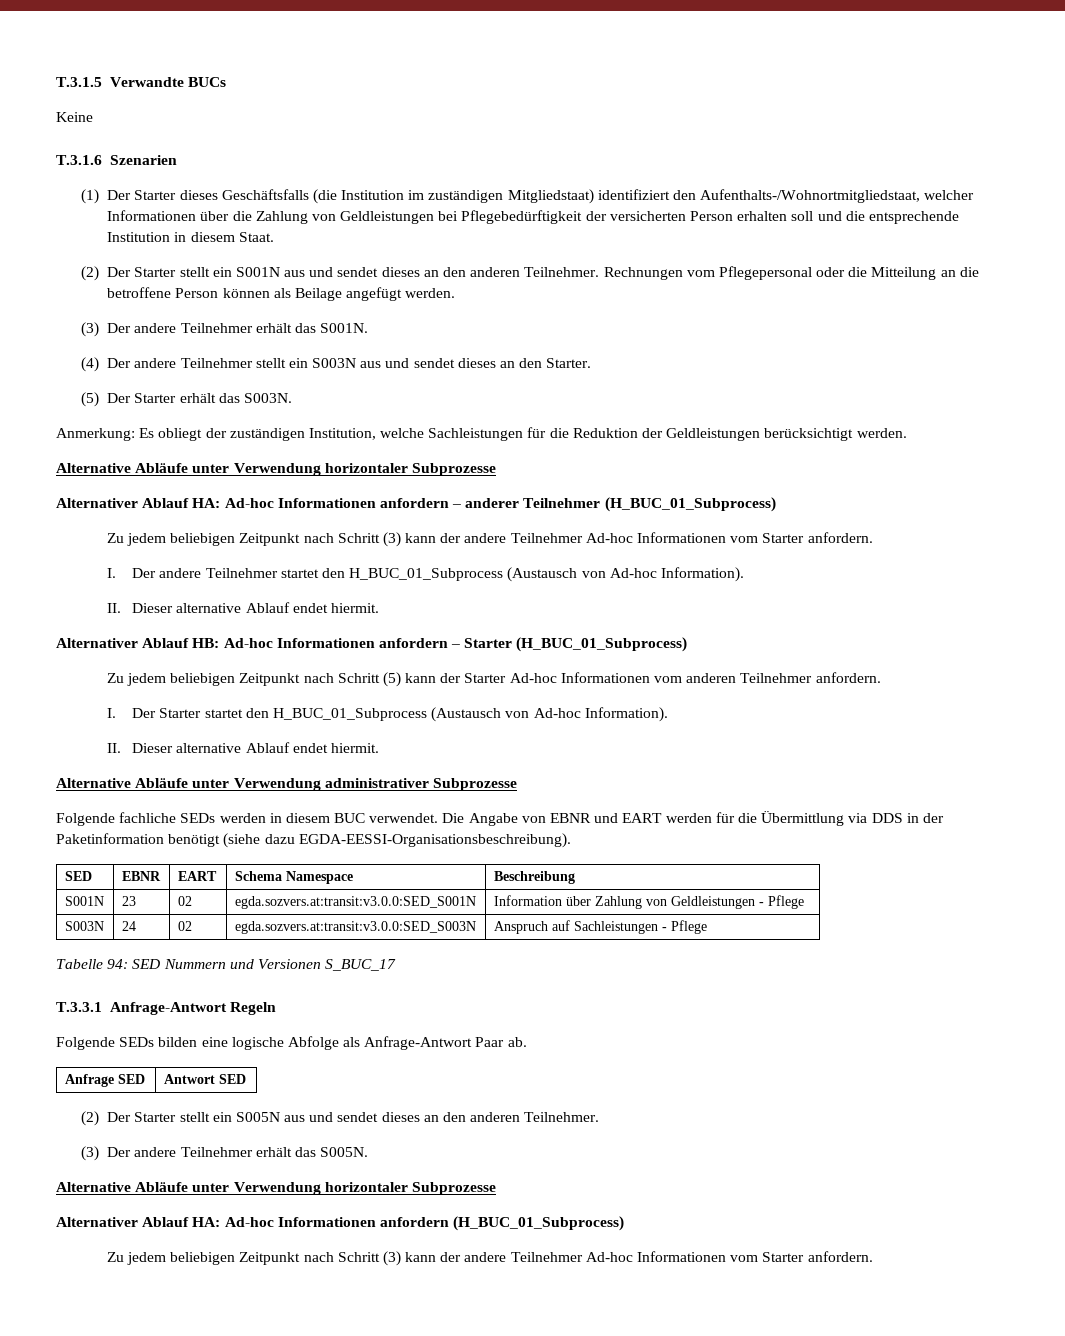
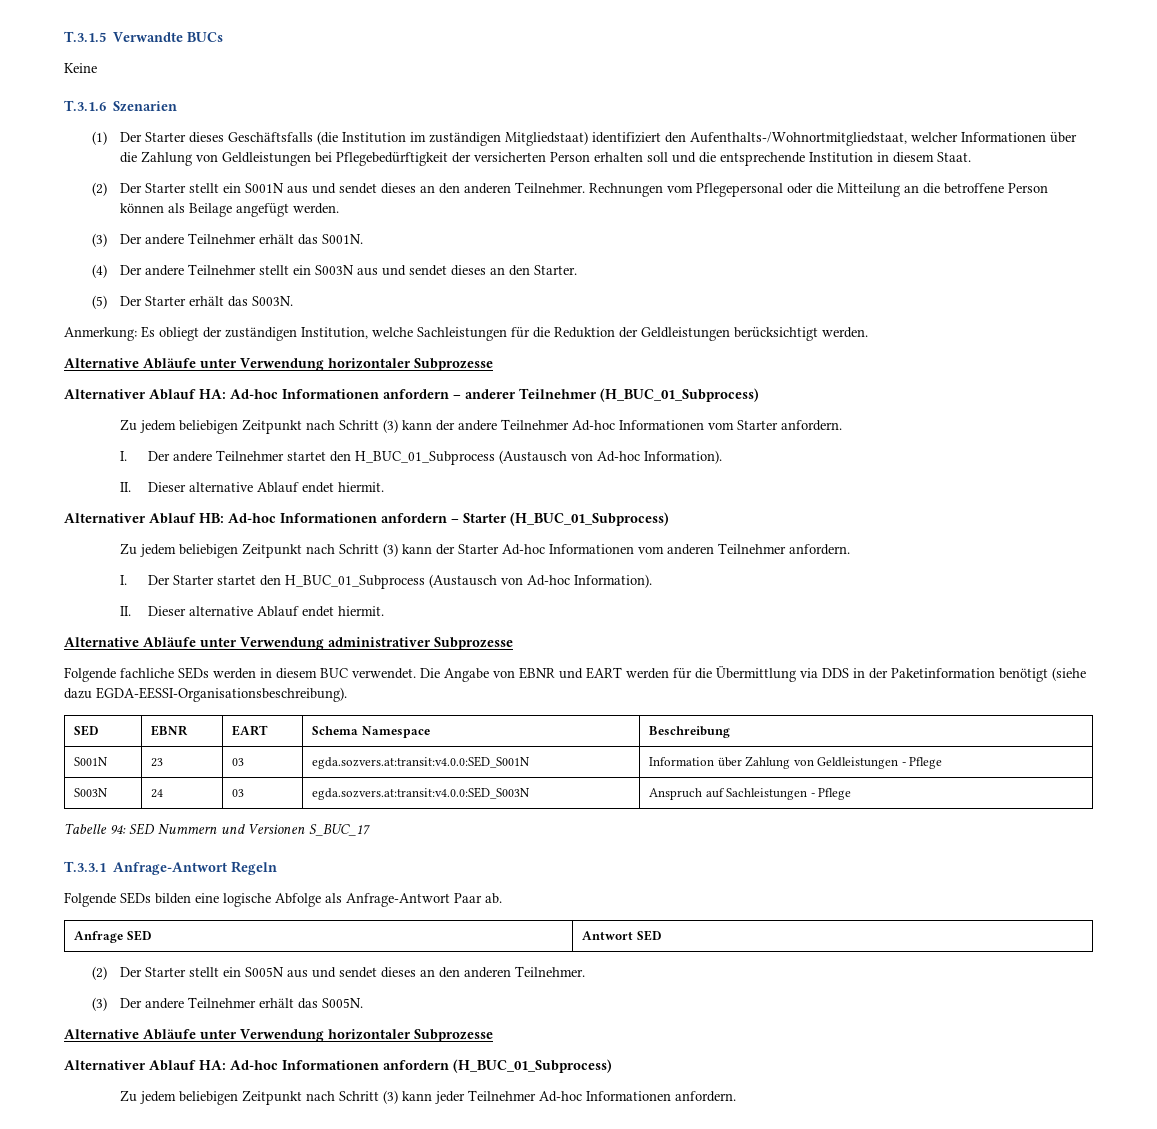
- Zu jedem beliebigen Zeitpunkt nach Schritt (5) kann der Starter Ad-hoc Informationen vom anderen Teilnehmer anfordern.
+ Zu jedem beliebigen Zeitpunkt nach Schritt (3) kann der Starter Ad-hoc Informationen vom anderen Teilnehmer anfordern.
- S001N | 23 | 02 | egda.sozvers.at:transit:v3.0.0:SED_S001N | Information über Zahlung von Geldleistungen - Pflege
+ S001N | 23 | 03 | egda.sozvers.at:transit:v4.0.0:SED_S001N | Information über Zahlung von Geldleistungen - Pflege
- S003N | 24 | 02 | egda.sozvers.at:transit:v3.0.0:SED_S003N | Anspruch auf Sachleistungen - Pflege
+ S003N | 24 | 03 | egda.sozvers.at:transit:v4.0.0:SED_S003N | Anspruch auf Sachleistungen - Pflege
  Alternativer Ablauf HA: Ad-hoc Informationen anfordern (H_BUC_01_Subprocess)
- Zu jedem beliebigen Zeitpunkt nach Schritt (3) kann der andere Teilnehmer Ad-hoc Informationen vom Starter anfordern.
+ Zu jedem beliebigen Zeitpunkt nach Schritt (3) kann jeder Teilnehmer Ad-hoc Informationen anfordern.

